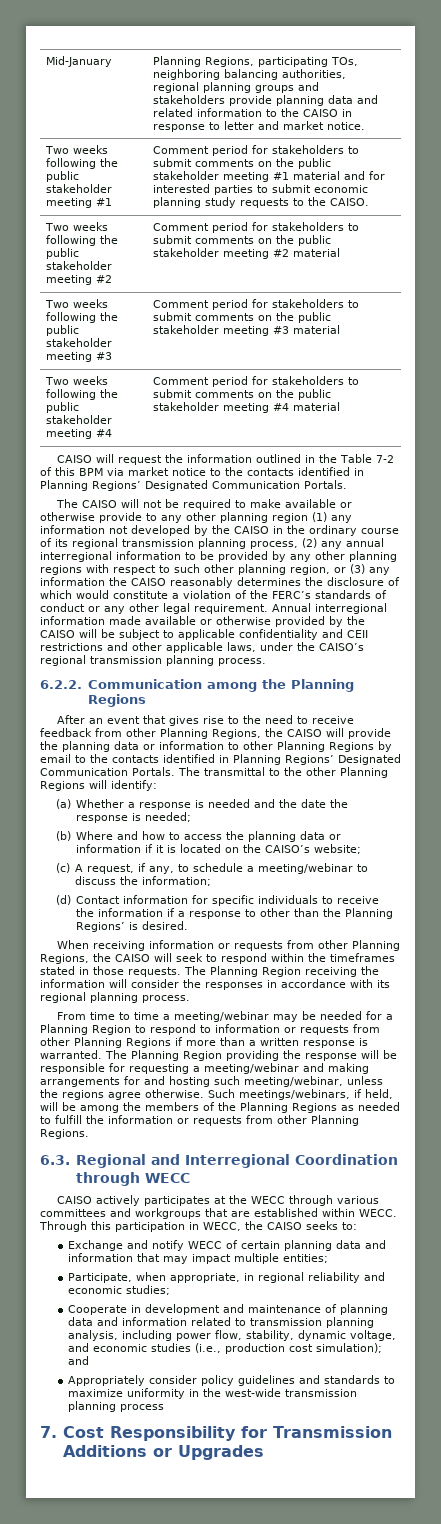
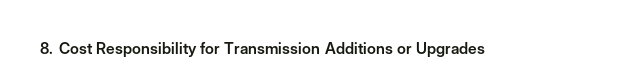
- Mid-January | Planning Regions, participating TOs, neighboring balancing authorities, regional planning groups and stakeholders provide planning data and related information to the CAISO in response to letter and market notice.
- Two weeks following the public stakeholder meeting #1 | Comment period for stakeholders to submit comments on the public stakeholder meeting #1 material and for interested parties to submit economic planning study requests to the CAISO.
- Two weeks following the public stakeholder meeting #2 | Comment period for stakeholders to submit comments on the public stakeholder meeting #2 material
- Two weeks following the public stakeholder meeting #3 | Comment period for stakeholders to submit comments on the public stakeholder meeting #3 material
- Two weeks following the public stakeholder meeting #4 | Comment period for stakeholders to submit comments on the public stakeholder meeting #4 material
- CAISO will request the information outlined in the Table 7-2 of this BPM via market notice to the contacts identified in Planning Regions’ Designated Communication Portals.
- The CAISO will not be required to make available or otherwise provide to any other planning region (1) any information not developed by the CAISO in the ordinary course of its regional transmission planning process, (2) any annual interregional information to be provided by any other planning regions with respect to such other planning region, or (3) any information the CAISO reasonably determines the disclosure of which would constitute a violation of the FERC’s standards of conduct or any other legal requirement. Annual interregional information made available or otherwise provided by the CAISO will be subject to applicable confidentiality and CEII restrictions and other applicable laws, under the CAISO’s regional transmission planning process.
- 6.2.2. Communication among the Planning Regions
- After an event that gives rise to the need to receive feedback from other Planning Regions, the CAISO will provide the planning data or information to other Planning Regions by email to the contacts identified in Planning Regions’ Designated Communication Portals. The transmittal to the other Planning Regions will identify:
- (a) Whether a response is needed and the date the response is needed;
- (b) Where and how to access the planning data or information if it is located on the CAISO’s website;
- (c) A request, if any, to schedule a meeting/webinar to discuss the information;
- (d) Contact information for specific individuals to receive the information if a response to other than the Planning Regions’ is desired.
- When receiving information or requests from other Planning Regions, the CAISO will seek to respond within the timeframes stated in those requests. The Planning Region receiving the information will consider the responses in accordance with its regional planning process.
- From time to time a meeting/webinar may be needed for a Planning Region to respond to information or requests from other Planning Regions if more than a written response is warranted. The Planning Region providing the response will be responsible for requesting a meeting/webinar and making arrangements for and hosting such meeting/webinar, unless the regions agree otherwise. Such meetings/webinars, if held, will be among the members of the Planning Regions as needed to fulfill the information or requests from other Planning Regions.
- 6.3. Regional and Interregional Coordination through WECC
- CAISO actively participates at the WECC through various committees and workgroups that are established within WECC. Through this participation in WECC, the CAISO seeks to:
- Exchange and notify WECC of certain planning data and information that may impact multiple entities;
- Participate, when appropriate, in regional reliability and economic studies;
- Cooperate in development and maintenance of planning data and information related to transmission planning analysis, including power flow, stability, dynamic voltage, and economic studies (i.e., production cost simulation); and
- Appropriately consider policy guidelines and standards to maximize uniformity in the west-wide transmission planning process
- 7. Cost Responsibility for Transmission Additions or Upgrades
+ 8. Cost Responsibility for Transmission Additions or Upgrades

